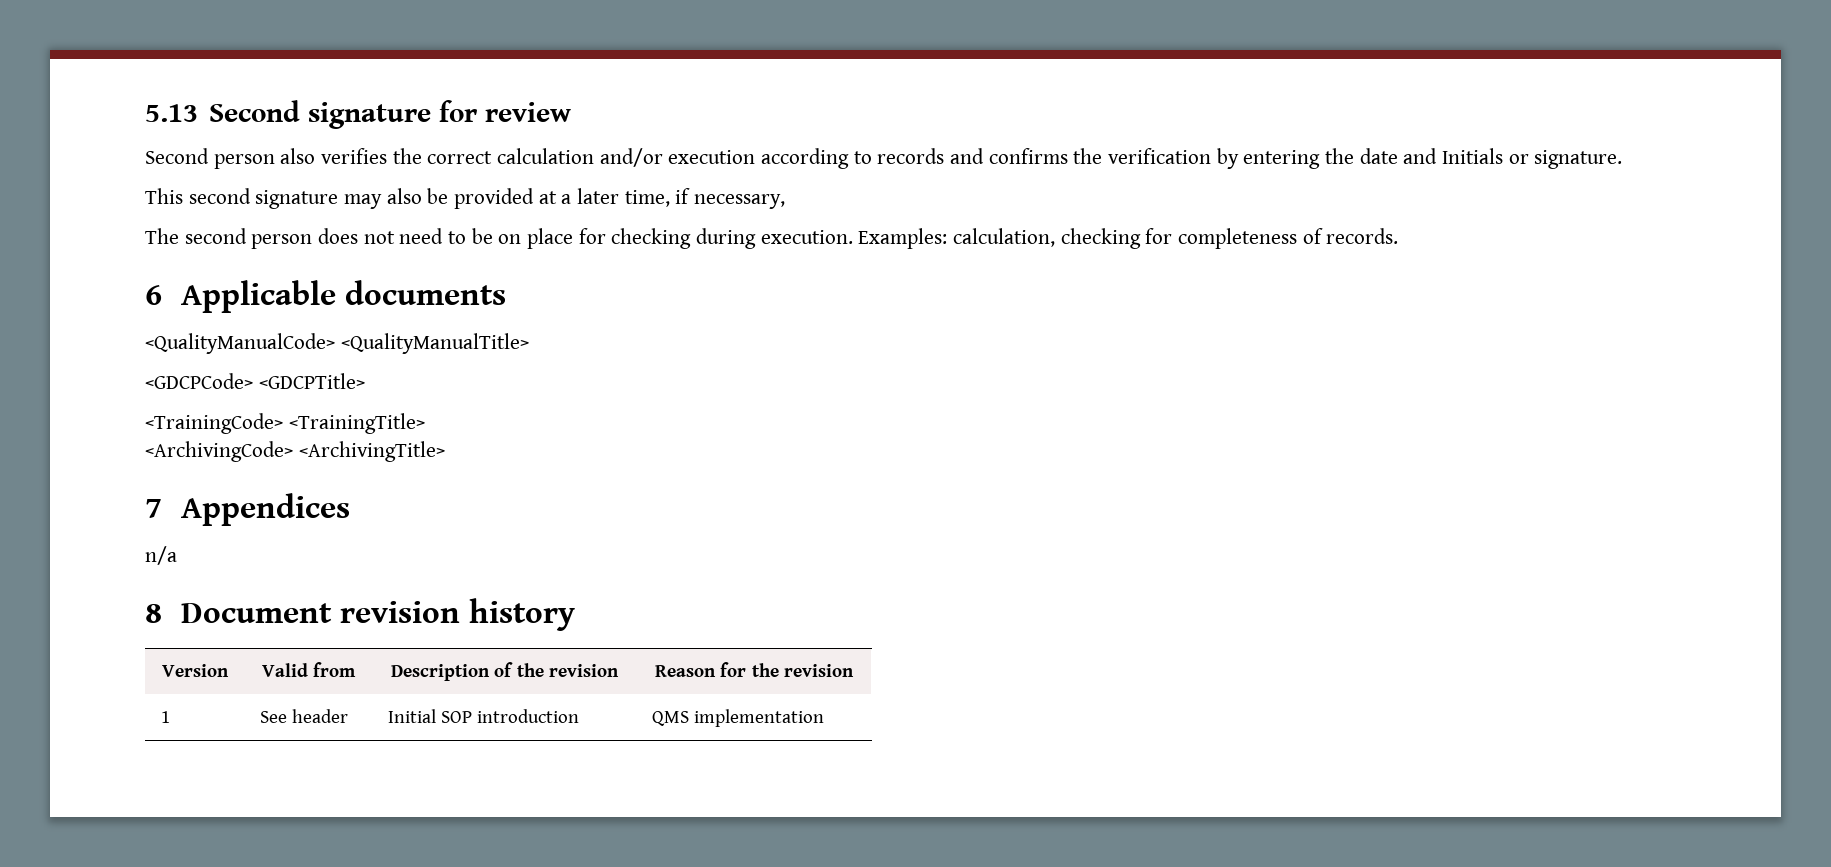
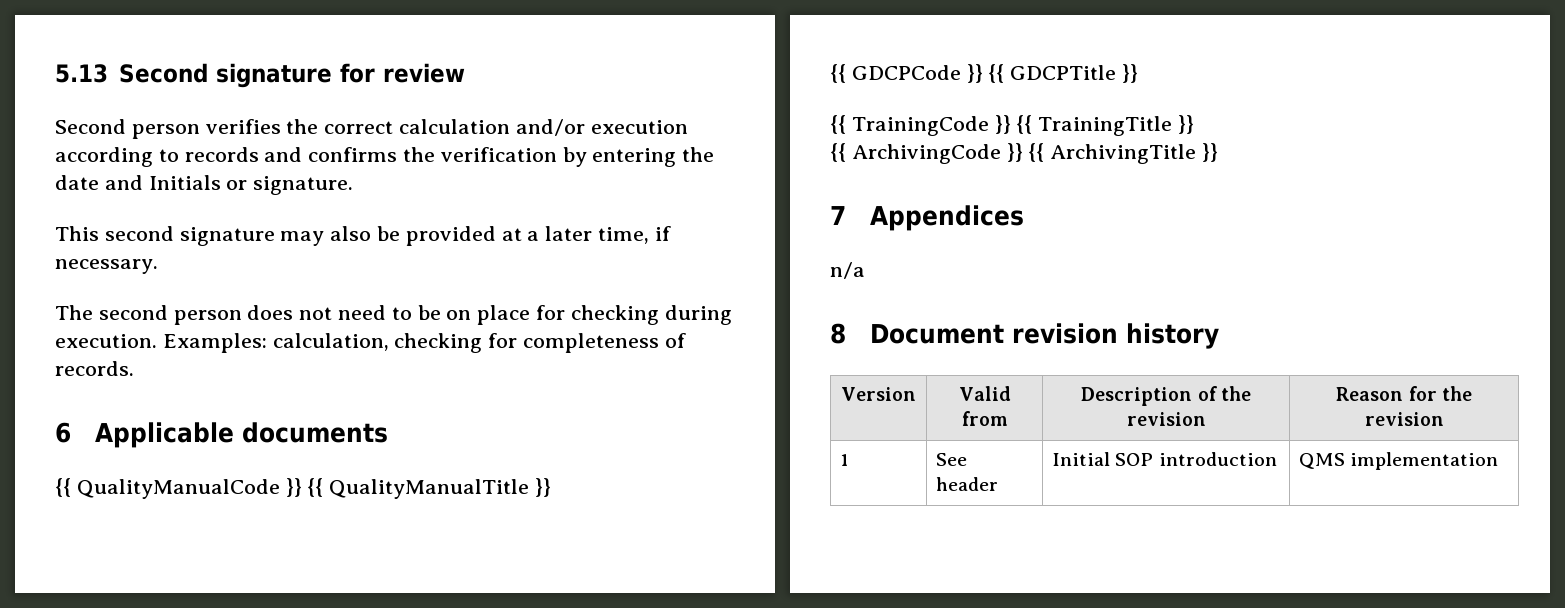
- Second person also verifies the correct calculation and/or execution according to records and confirms the verification by entering the date and Initials or signature.
+ Second person verifies the correct calculation and/or execution according to records and confirms the verification by entering the date and Initials or signature.
- This second signature may also be provided at a later time, if necessary,
+ This second signature may also be provided at a later time, if necessary.
- <QualityManualCode> <QualityManualTitle>
- <GDCPCode> <GDCPTitle>
- <TrainingCode> <TrainingTitle>
- <ArchivingCode> <ArchivingTitle>
+ {{ QualityManualCode }} {{ QualityManualTitle }}
+ {{ GDCPCode }} {{ GDCPTitle }}
+ {{ TrainingCode }} {{ TrainingTitle }}
+ {{ ArchivingCode }} {{ ArchivingTitle }}

